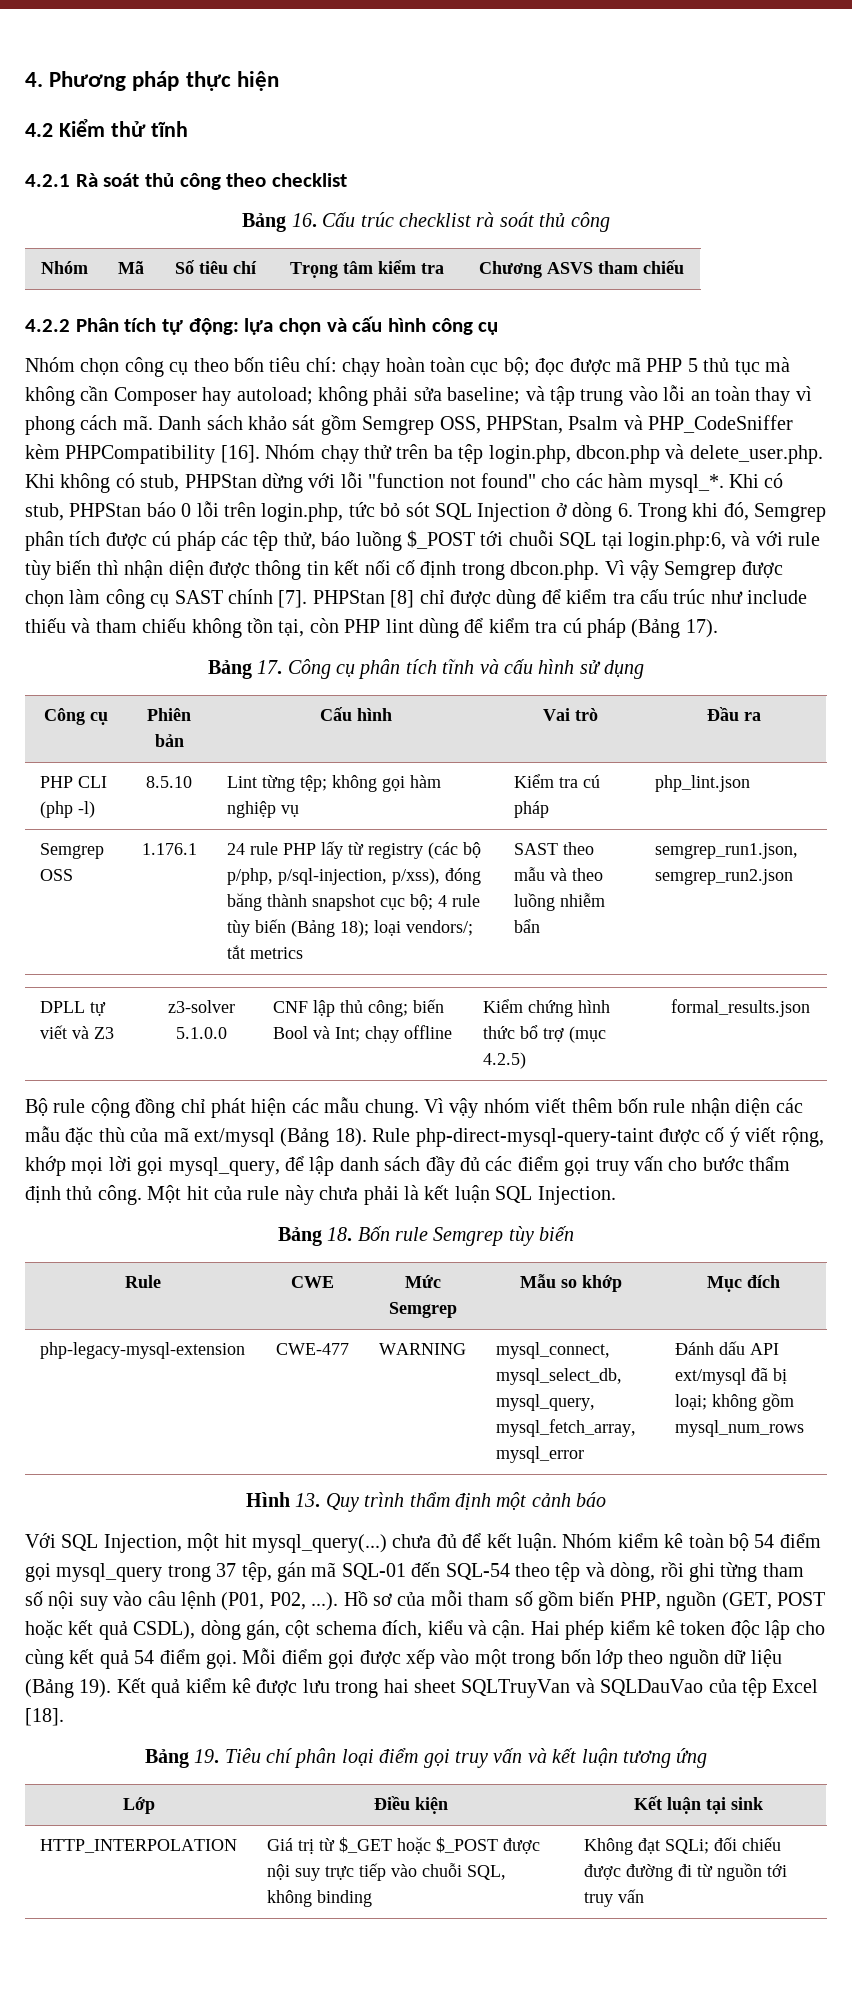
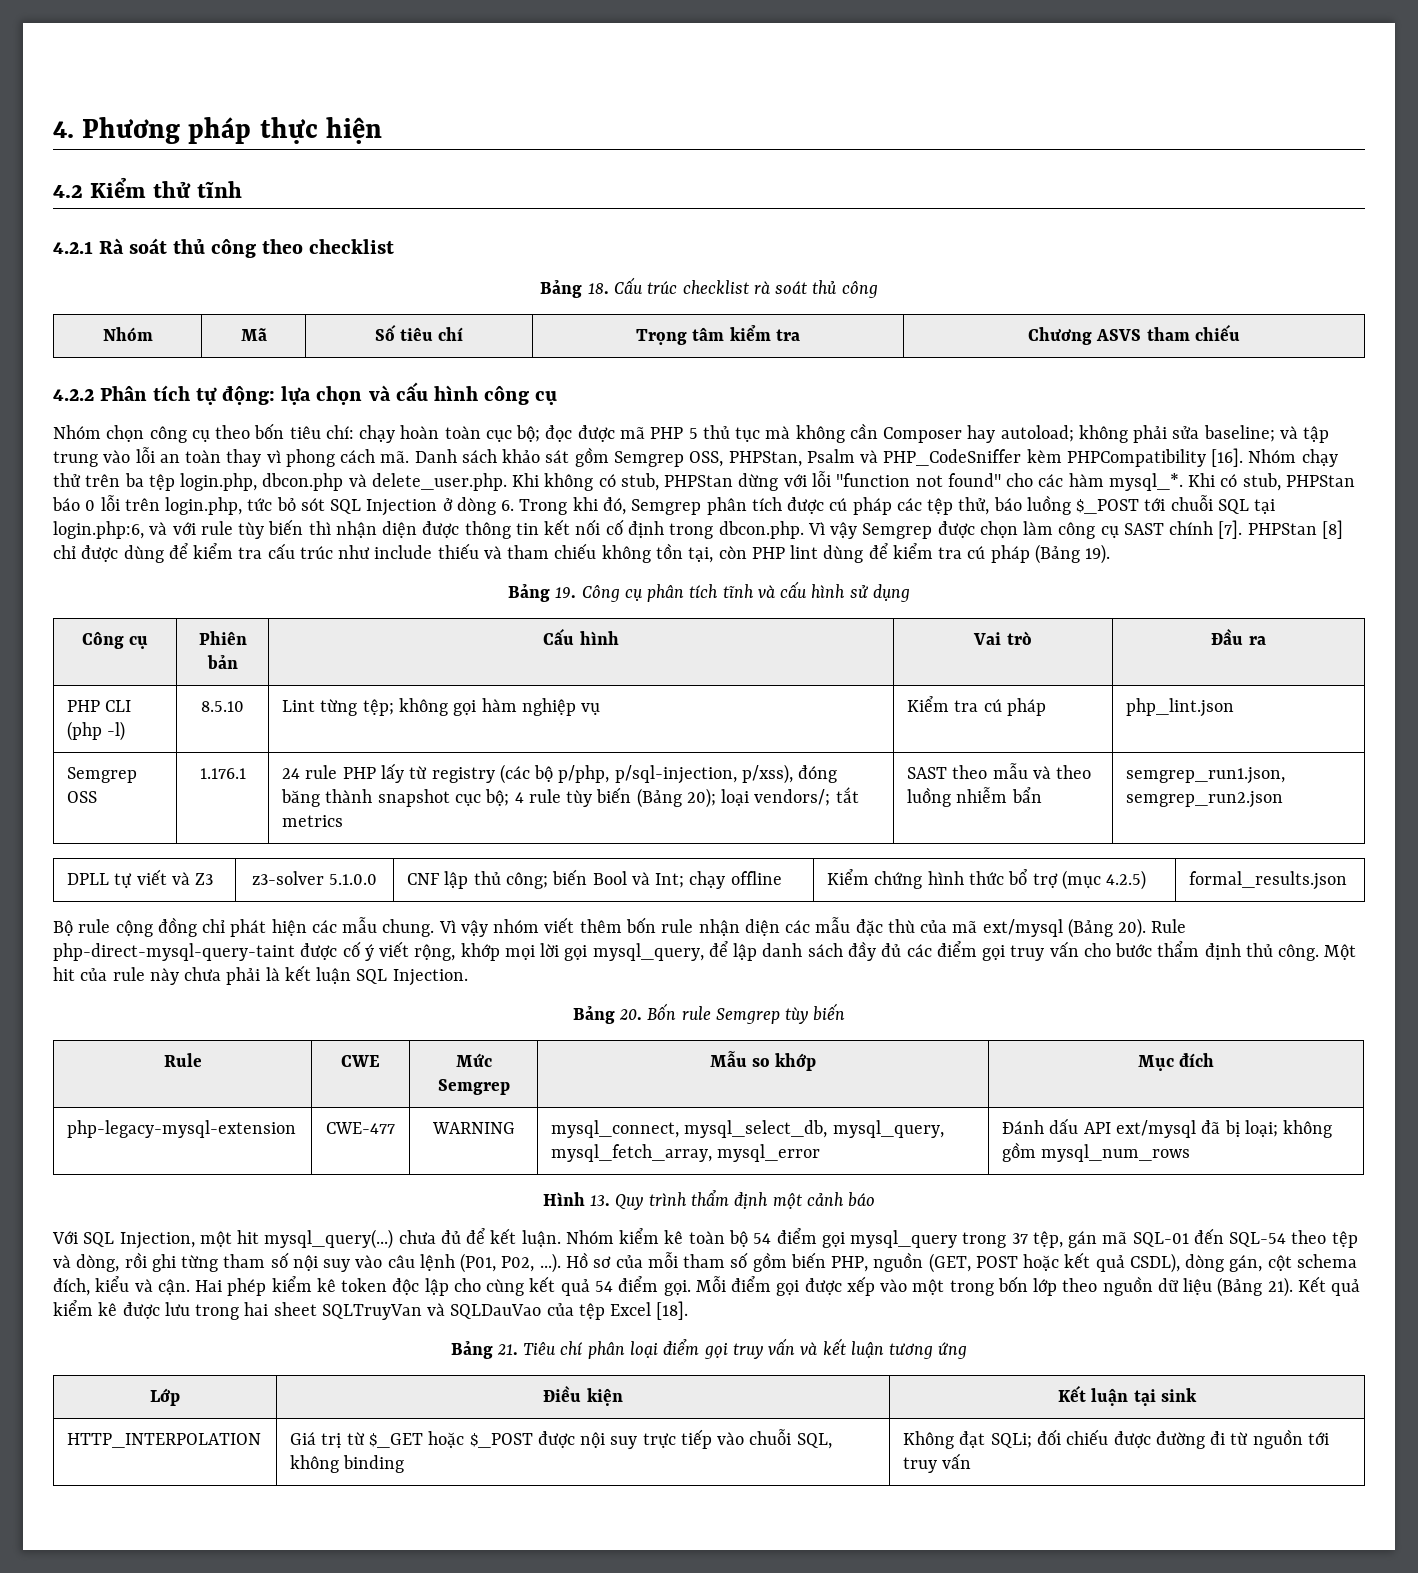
- Bảng 16. Cấu trúc checklist rà soát thủ công
+ Bảng 18. Cấu trúc checklist rà soát thủ công
- PHPStan [8] chỉ được dùng để kiểm tra cấu trúc như include thiếu và tham chiếu không tồn tại, còn PHP lint dùng để kiểm tra cú pháp (Bảng 17).
- Bảng 17. Công cụ phân tích tĩnh và cấu hình sử dụng
+ PHPStan [8] chỉ được dùng để kiểm tra cấu trúc như include thiếu và tham chiếu không tồn tại, còn PHP lint dùng để kiểm tra cú pháp (Bảng 19).
+ Bảng 19. Công cụ phân tích tĩnh và cấu hình sử dụng
- Semgrep OSS | 1.176.1 | 24 rule PHP lấy từ registry (các bộ p/php, p/sql-injection, p/xss), đóng băng thành snapshot cục bộ; 4 rule tùy biến (Bảng 18); loại vendors/; tắt metrics | SAST theo mẫu và theo luồng nhiễm bẩn | semgrep_run1.json, semgrep_run2.json
+ Semgrep OSS | 1.176.1 | 24 rule PHP lấy từ registry (các bộ p/php, p/sql-injection, p/xss), đóng băng thành snapshot cục bộ; 4 rule tùy biến (Bảng 20); loại vendors/; tắt metrics | SAST theo mẫu và theo luồng nhiễm bẩn | semgrep_run1.json, semgrep_run2.json
- Vì vậy nhóm viết thêm bốn rule nhận diện các mẫu đặc thù của mã ext/mysql (Bảng 18).
+ Vì vậy nhóm viết thêm bốn rule nhận diện các mẫu đặc thù của mã ext/mysql (Bảng 20).
- Bảng 18. Bốn rule Semgrep tùy biến
+ Bảng 20. Bốn rule Semgrep tùy biến
- Mỗi điểm gọi được xếp vào một trong bốn lớp theo nguồn dữ liệu (Bảng 19).
+ Mỗi điểm gọi được xếp vào một trong bốn lớp theo nguồn dữ liệu (Bảng 21).
- Bảng 19. Tiêu chí phân loại điểm gọi truy vấn và kết luận tương ứng
+ Bảng 21. Tiêu chí phân loại điểm gọi truy vấn và kết luận tương ứng

